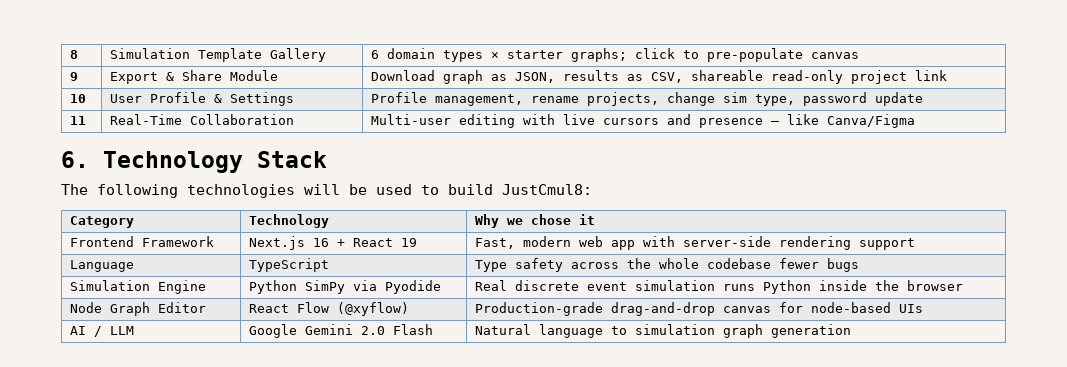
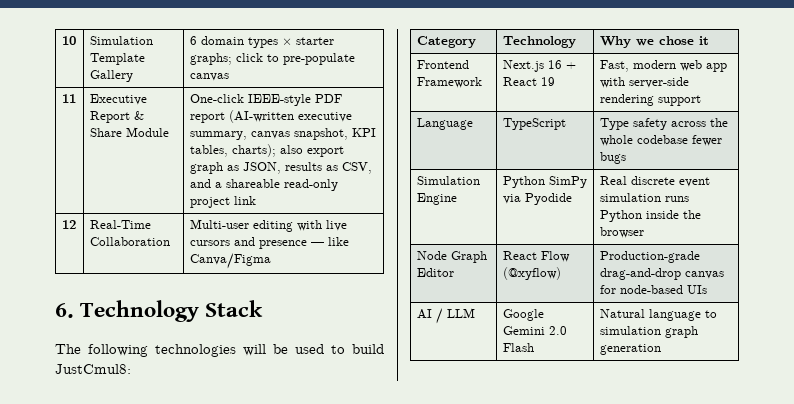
- 8 | Simulation Template Gallery | 6 domain types × starter graphs; click to pre-populate canvas
+ 10 | Simulation Template Gallery | 6 domain types × starter graphs; click to pre-populate canvas
- 9 | Export & Share Module | Download graph as JSON, results as CSV, shareable read-only project link
+ 11 | Executive Report & Share Module | One-click IEEE-style PDF report (AI-written executive summary, canvas snapshot, KPI tables, charts); also export graph as JSON, results as CSV, and a shareable read-only project link
- 10 | User Profile & Settings | Profile management, rename projects, change sim type, password update
- 11 | Real-Time Collaboration | Multi-user editing with live cursors and presence — like Canva/Figma
+ 12 | Real-Time Collaboration | Multi-user editing with live cursors and presence — like Canva/Figma

